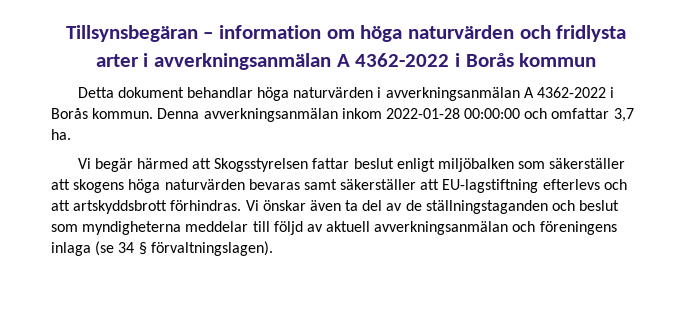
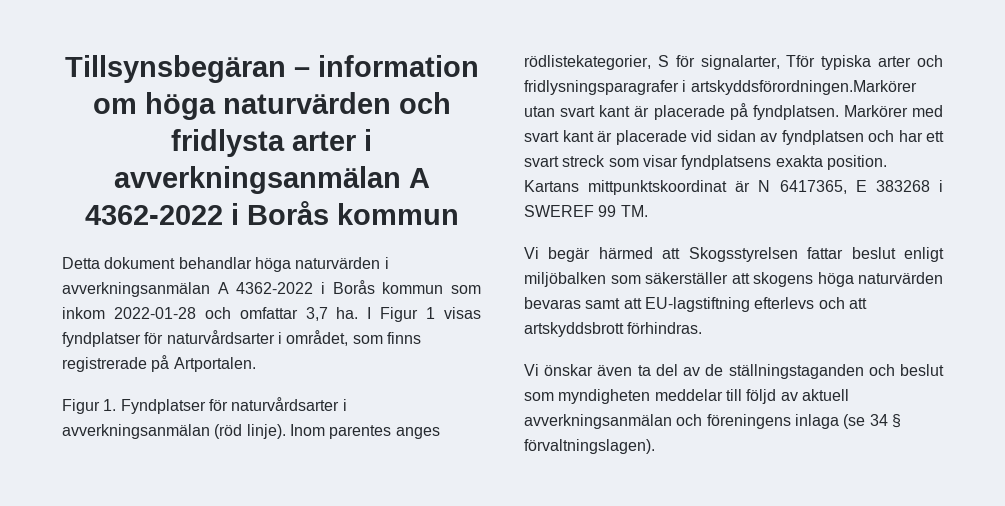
- Detta dokument behandlar höga naturvärden i avverkningsanmälan A 4362-2022 i Borås kommun. Denna avverkningsanmälan inkom 2022-01-28 00:00:00 och omfattar 3,7 ha.
+ Detta dokument behandlar höga naturvärden i avverkningsanmälan A 4362-2022 i Borås kommun som inkom 2022-01-28 och omfattar 3,7 ha. I Figur 1 visas fyndplatser för naturvårdsarter i området, som finns registrerade på Artportalen.
+ Figur 1. Fyndplatser för naturvårdsarter i avverkningsanmälan (röd linje). Inom parentes anges rödlistekategorier, S för signalarter, Tför typiska arter och fridlysningsparagrafer i artskyddsförordningen.Markörer utan svart kant är placerade på fyndplatsen. Markörer med svart kant är placerade vid sidan av fyndplatsen och har ett svart streck som visar fyndplatsens exakta position. Kartans mittpunktskoordinat är N 6417365, E 383268 i SWEREF 99 TM.
- Vi begär härmed att Skogsstyrelsen fattar beslut enligt miljöbalken som säkerställer att skogens höga naturvärden bevaras samt säkerställer att EU-lagstiftning efterlevs och att artskyddsbrott förhindras. Vi önskar även ta del av de ställningstaganden och beslut som myndigheterna meddelar till följd av aktuell avverkningsanmälan och föreningens inlaga (se 34 § förvaltningslagen).
+ Vi begär härmed att Skogsstyrelsen fattar beslut enligt miljöbalken som säkerställer att skogens höga naturvärden bevaras samt att EU-lagstiftning efterlevs och att artskyddsbrott förhindras.
+ Vi önskar även ta del av de ställningstaganden och beslut som myndigheten meddelar till följd av aktuell avverkningsanmälan och föreningens inlaga (se 34 § förvaltningslagen).

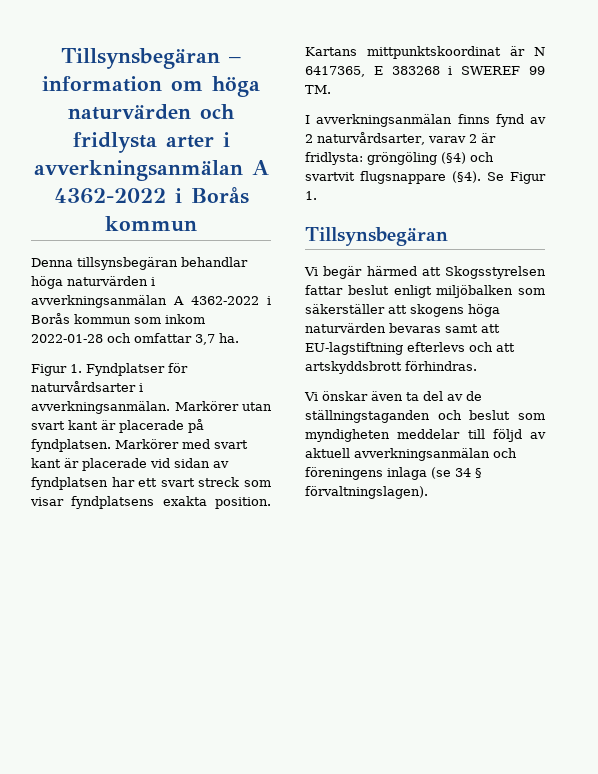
- Detta dokument behandlar höga naturvärden i avverkningsanmälan A 4362-2022 i Borås kommun som inkom 2022-01-28 och omfattar 3,7 ha. I Figur 1 visas fyndplatser för naturvårdsarter i området, som finns registrerade på Artportalen.
+ Denna tillsynsbegäran behandlar höga naturvärden i avverkningsanmälan A 4362-2022 i Borås kommun som inkom 2022-01-28 och omfattar 3,7 ha.
- Figur 1. Fyndplatser för naturvårdsarter i avverkningsanmälan (röd linje). Inom parentes anges rödlistekategorier, S för signalarter, Tför typiska arter och fridlysningsparagrafer i artskyddsförordningen.Markörer utan svart kant är placerade på fyndplatsen.
+ Figur 1. Fyndplatser för naturvårdsarter i avverkningsanmälan. Markörer utan svart kant är placerade på fyndplatsen.
- Markörer med svart kant är placerade vid sidan av fyndplatsen och har ett svart streck som visar fyndplatsens exakta position.
+ Markörer med svart kant är placerade vid sidan av fyndplatsen har ett svart streck som visar fyndplatsens exakta position.
+ I avverkningsanmälan finns fynd av 2 naturvårdsarter, varav 2 är fridlysta: gröngöling (§4) och svartvit flugsnappare (§4). Se Figur 1.
+ Tillsynsbegäran

